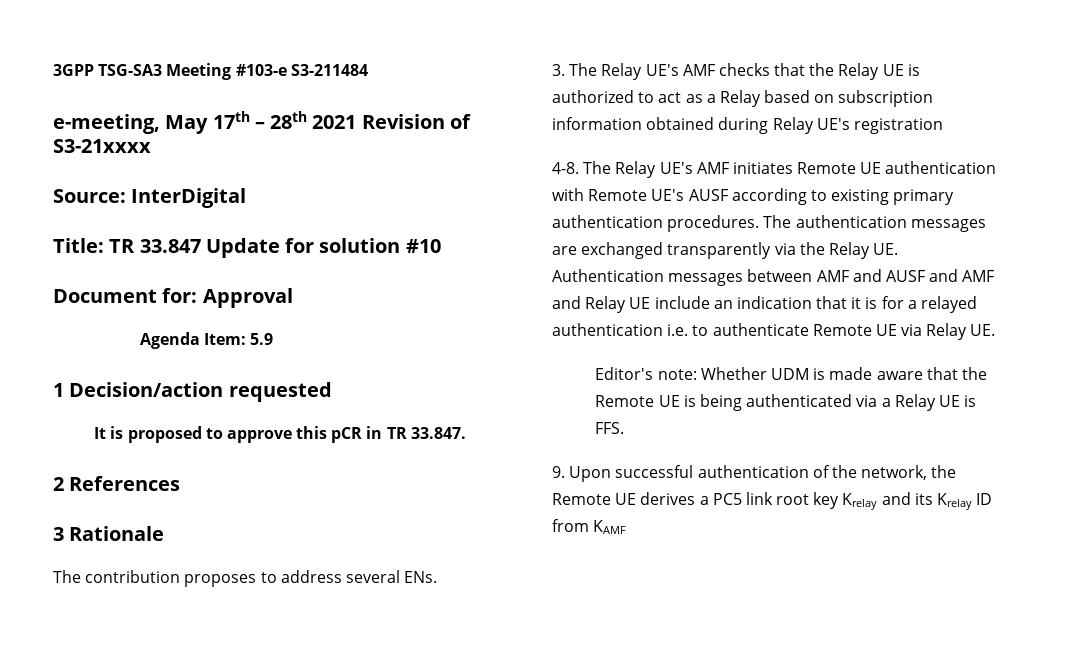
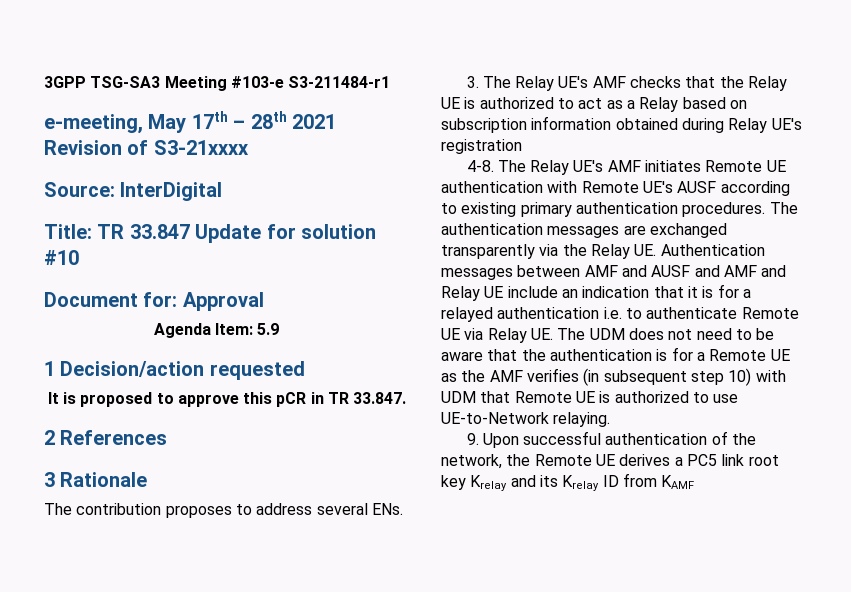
- 3GPP TSG-SA3 Meeting #103-e S3-211484
+ 3GPP TSG-SA3 Meeting #103-e S3-211484-r1
- The authentication messages are exchanged transparently via the Relay UE. Authentication messages between AMF and AUSF and AMF and Relay UE include an indication that it is for a relayed authentication i.e. to authenticate Remote UE via Relay UE.
- Editor's note: Whether UDM is made aware that the Remote UE is being authenticated via a Relay UE is FFS.
+ The authentication messages are exchanged transparently via the Relay UE. Authentication messages between AMF and AUSF and AMF and Relay UE include an indication that it is for a relayed authentication i.e. to authenticate Remote UE via Relay UE. The UDM does not need to be aware that the authentication is for a Remote UE as the AMF verifies (in subsequent step 10) with UDM that Remote UE is authorized to use UE-to-Network relaying.

